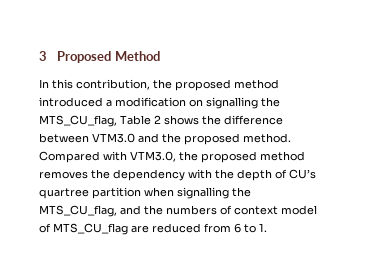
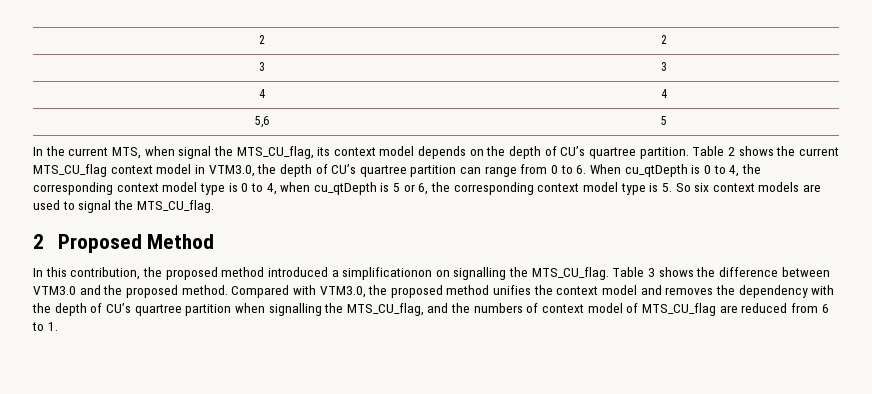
- 3 Proposed Method
+ 2 | 2
+ 3 | 3
+ 4 | 4
+ 5,6 | 5
+ In the current MTS, when signal the MTS_CU_flag, its context model depends on the depth of CU’s quartree partition. Table 2 shows the current MTS_CU_flag context model in VTM3.0, the depth of CU’s quartree partition can range from 0 to 6. When cu_qtDepth is 0 to 4, the corresponding context model type is 0 to 4, when cu_qtDepth is 5 or 6, the corresponding context model type is 5. So six context models are used to signal the MTS_CU_flag.
+ 2 Proposed Method
- In this contribution, the proposed method introduced a modification on signalling the MTS_CU_flag, Table 2 shows the difference between VTM3.0 and the proposed method.
+ In this contribution, the proposed method introduced a simplificationon on signalling the MTS_CU_flag. Table 3 shows the difference between VTM3.0 and the proposed method.
- Compared with VTM3.0, the proposed method removes the dependency with the depth of CU’s quartree partition when signalling the MTS_CU_flag, and the numbers of context model of MTS_CU_flag are reduced from 6 to 1.
+ Compared with VTM3.0, the proposed method unifies the context model and removes the dependency with the depth of CU’s quartree partition when signalling the MTS_CU_flag, and the numbers of context model of MTS_CU_flag are reduced from 6 to 1.

